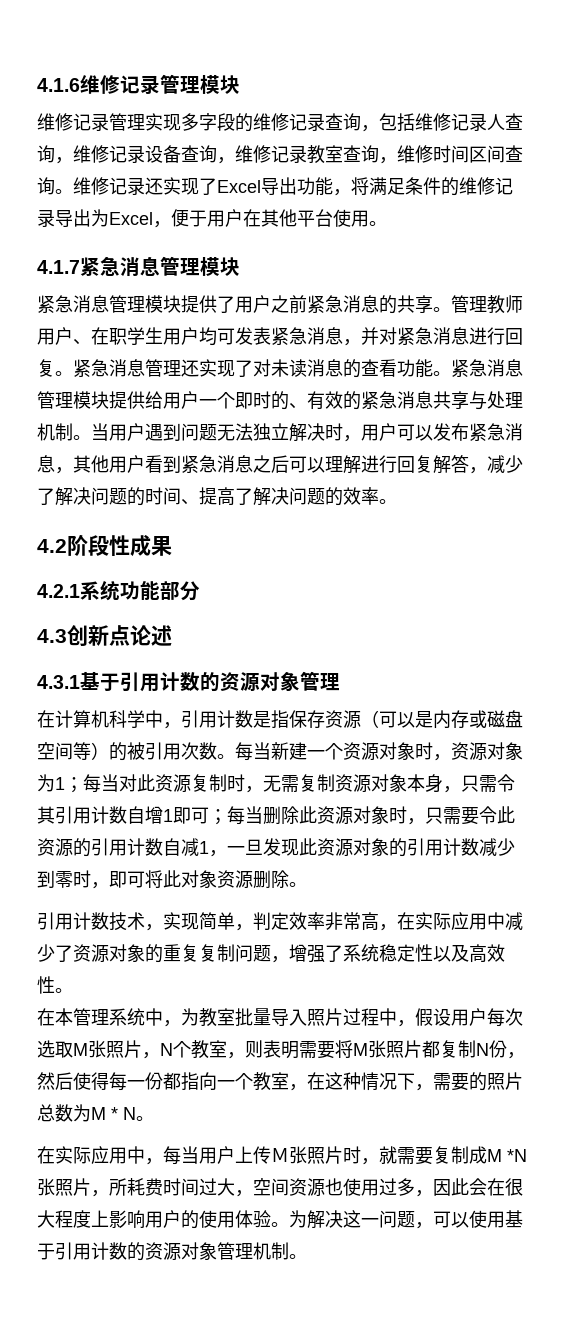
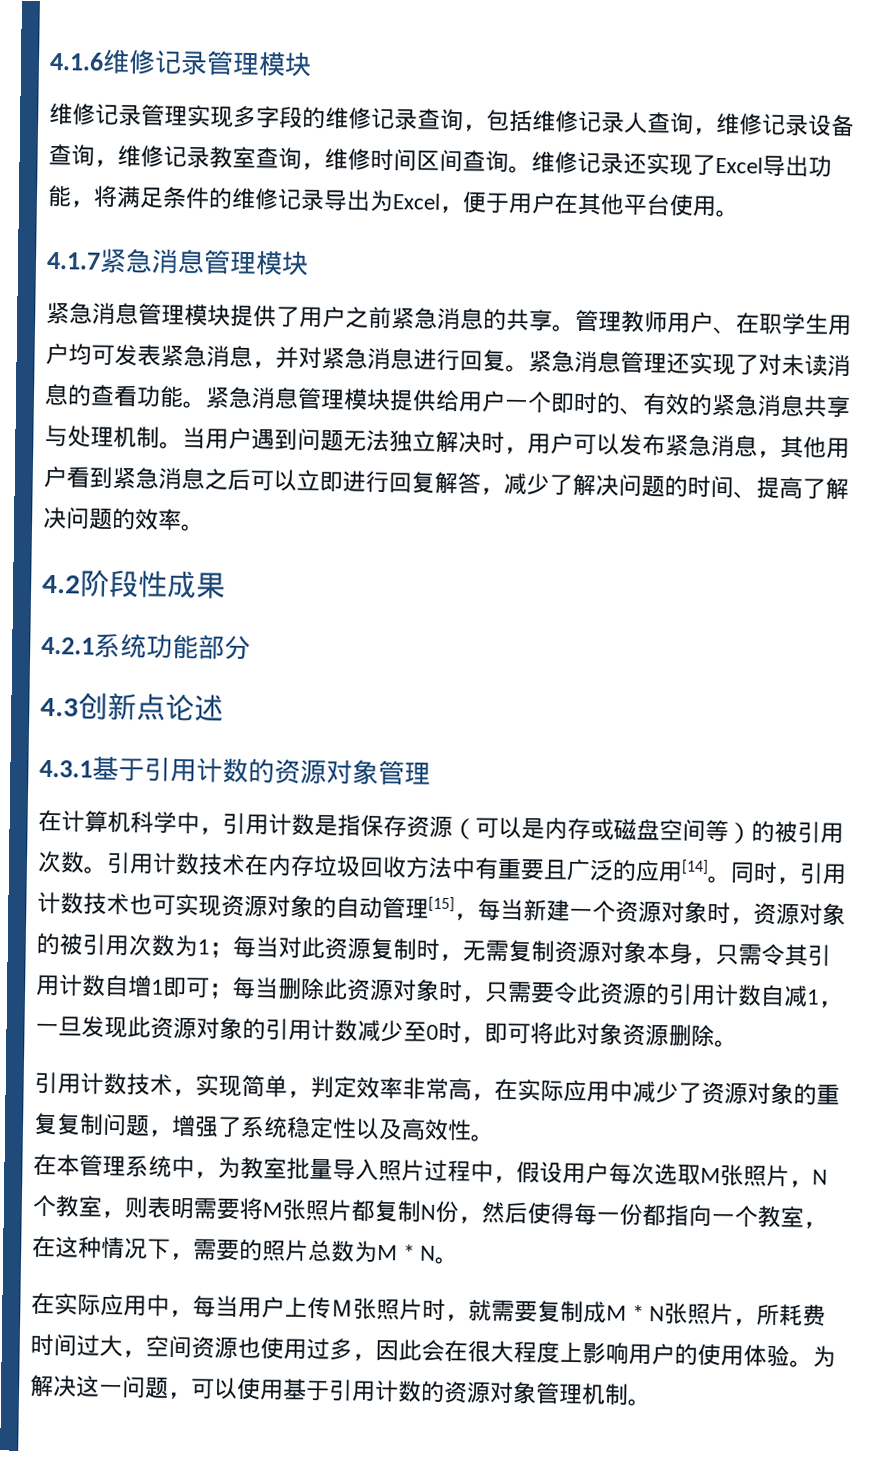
- 当用户遇到问题无法独立解决时，用户可以发布紧急消息，其他用户看到紧急消息之后可以理解进行回复解答，减少了解决问题的时间、提高了解决问题的效率。
+ 当用户遇到问题无法独立解决时，用户可以发布紧急消息，其他用户看到紧急消息之后可以立即进行回复解答，减少了解决问题的时间、提高了解决问题的效率。
- 每当新建一个资源对象时，资源对象为1；每当对此资源复制时，无需复制资源对象本身，只需令其引用计数自增1即可；每当删除此资源对象时，只需要令此资源的引用计数自减1，一旦发现此资源对象的引用计数减少到零时，即可将此对象资源删除。
+ 引用计数技术在内存垃圾回收方法中有重要且广泛的应用[14]。同时，引用计数技术也可实现资源对象的自动管理[15]，每当新建一个资源对象时，资源对象的被引用次数为1；每当对此资源复制时，无需复制资源对象本身，只需令其引用计数自增1即可；每当删除此资源对象时，只需要令此资源的引用计数自减1，一旦发现此资源对象的引用计数减少至0时，即可将此对象资源删除。
- 在实际应用中，每当用户上传Ｍ张照片时，就需要复制成M *N张照片，所耗费时间过大，空间资源也使用过多，因此会在很大程度上影响用户的使用体验。
+ 在实际应用中，每当用户上传Ｍ张照片时，就需要复制成M * N张照片，所耗费时间过大，空间资源也使用过多，因此会在很大程度上影响用户的使用体验。

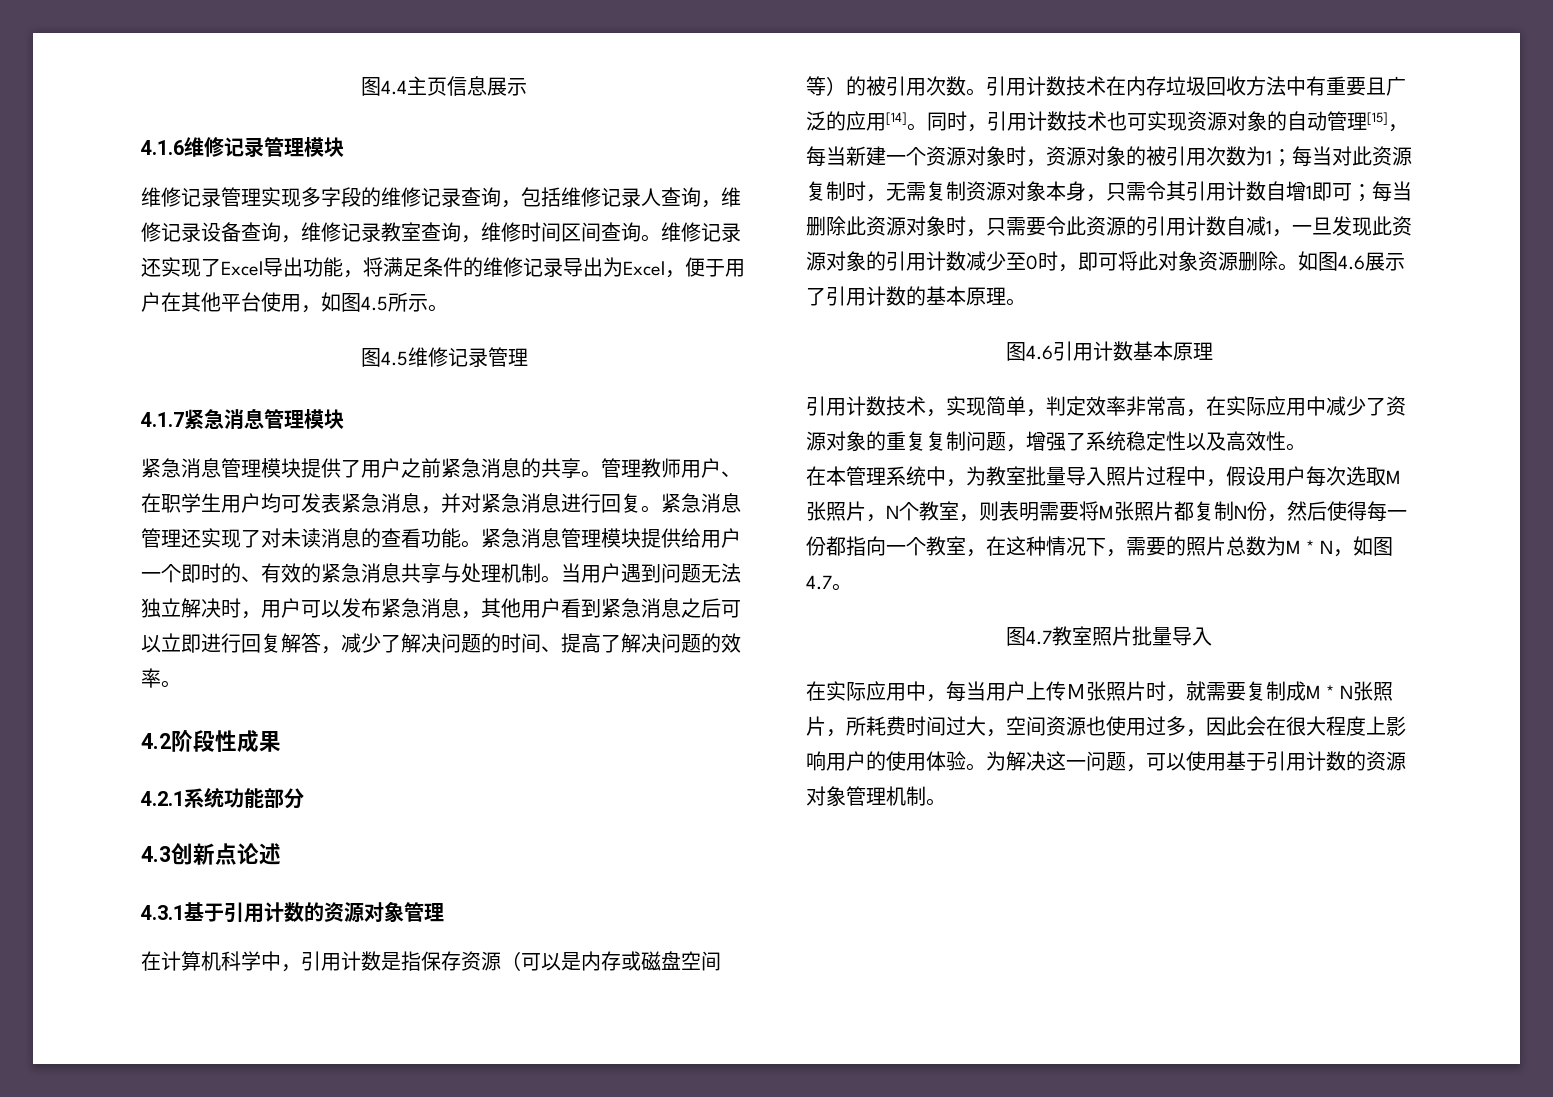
+ 图4.4主页信息展示
- 维修记录还实现了Excel导出功能，将满足条件的维修记录导出为Excel，便于用户在其他平台使用。
+ 维修记录还实现了Excel导出功能，将满足条件的维修记录导出为Excel，便于用户在其他平台使用，如图4.5所示。
+ 图4.5维修记录管理
+ 如图4.6展示了引用计数的基本原理。
+ 图4.6引用计数基本原理
- 在本管理系统中，为教室批量导入照片过程中，假设用户每次选取M张照片，N个教室，则表明需要将M张照片都复制N份，然后使得每一份都指向一个教室，在这种情况下，需要的照片总数为M * N。
+ 在本管理系统中，为教室批量导入照片过程中，假设用户每次选取M张照片，N个教室，则表明需要将M张照片都复制N份，然后使得每一份都指向一个教室，在这种情况下，需要的照片总数为M * N，如图4.7。
+ 图4.7教室照片批量导入

